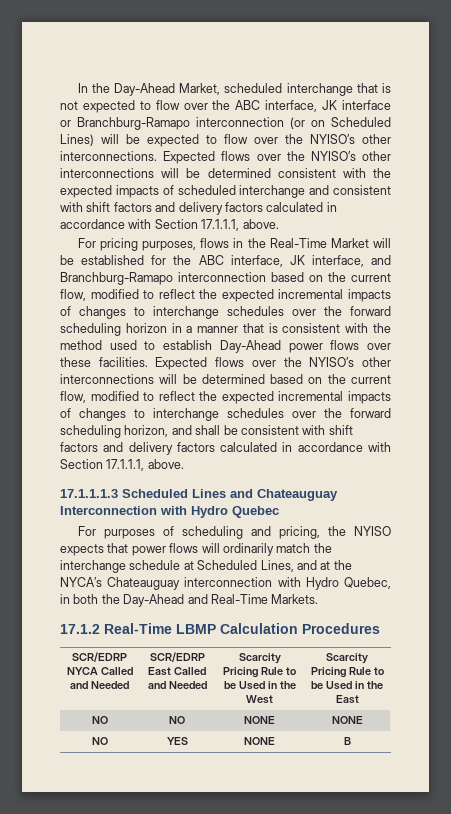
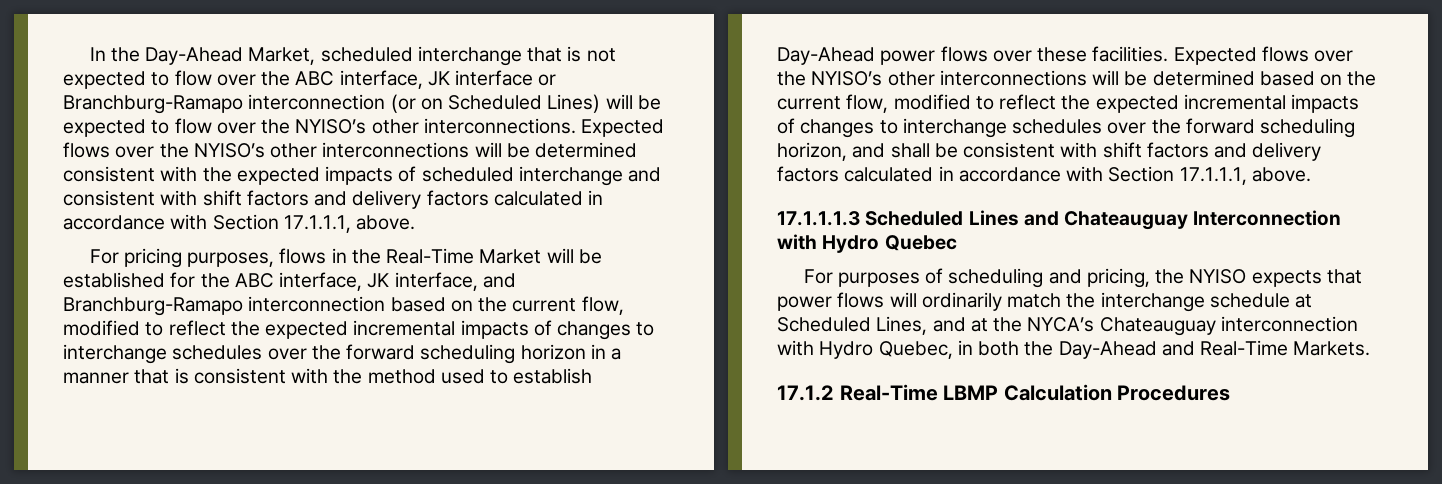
- SCR/EDRP NYCA Called and Needed | SCR/EDRP East Called and Needed | Scarcity Pricing Rule to be Used in the West | Scarcity Pricing Rule to be Used in the East
- NO | NO | NONE | NONE
- NO | YES | NONE | B

